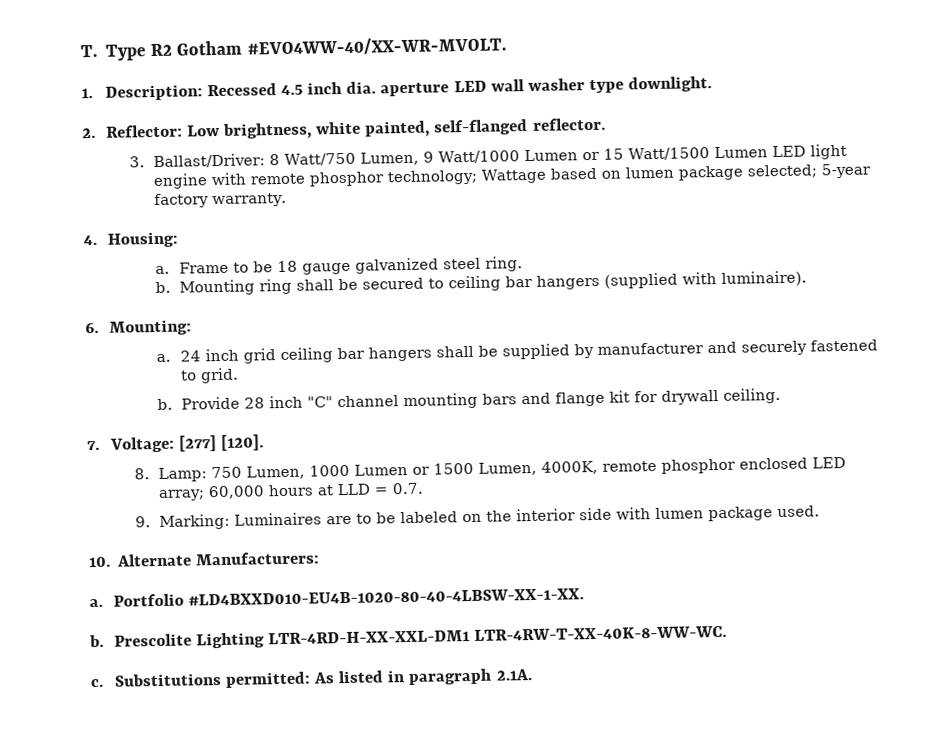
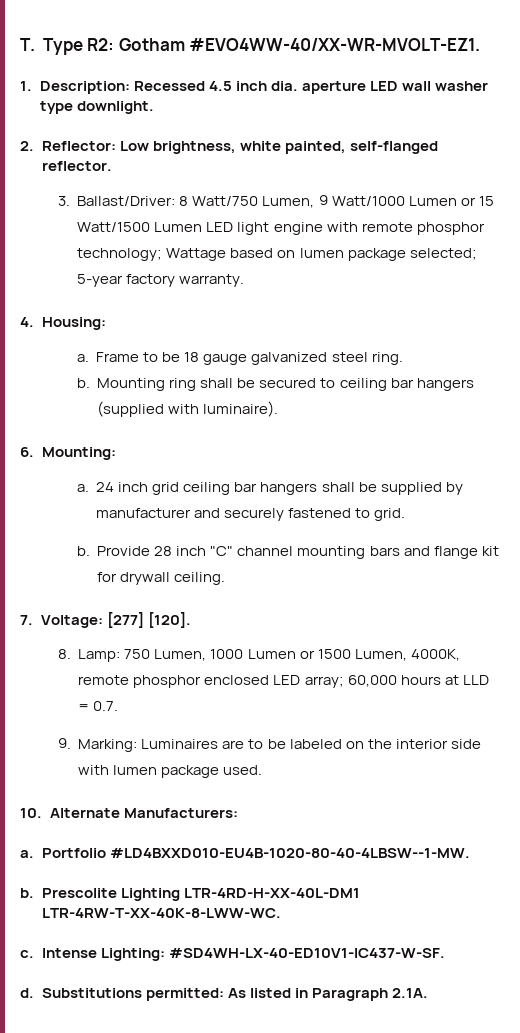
- T. Type R2 Gotham #EVO4WW-40/XX-WR-MVOLT.
+ T. Type R2: Gotham #EVO4WW-40/XX-WR-MVOLT-EZ1.
- Portfolio #LD4BXXD010-EU4B-1020-80-40-4LBSW-XX-1-XX.
+ Portfolio #LD4BXXD010-EU4B-1020-80-40-4LBSW--1-MW.
- Prescolite Lighting LTR-4RD-H-XX-XXL-DM1 LTR-4RW-T-XX-40K-8-WW-WC.
- c.
+ Prescolite Lighting LTR-4RD-H-XX-40L-DM1 LTR-4RW-T-XX-40K-8-LWW-WC.
+ c. Intense Lighting: #SD4WH-LX-40-ED10V1-IC437-W-SF.
+ d.
- Substitutions permitted: As listed in paragraph 2.1A.
+ Substitutions permitted: As listed in Paragraph 2.1A.

